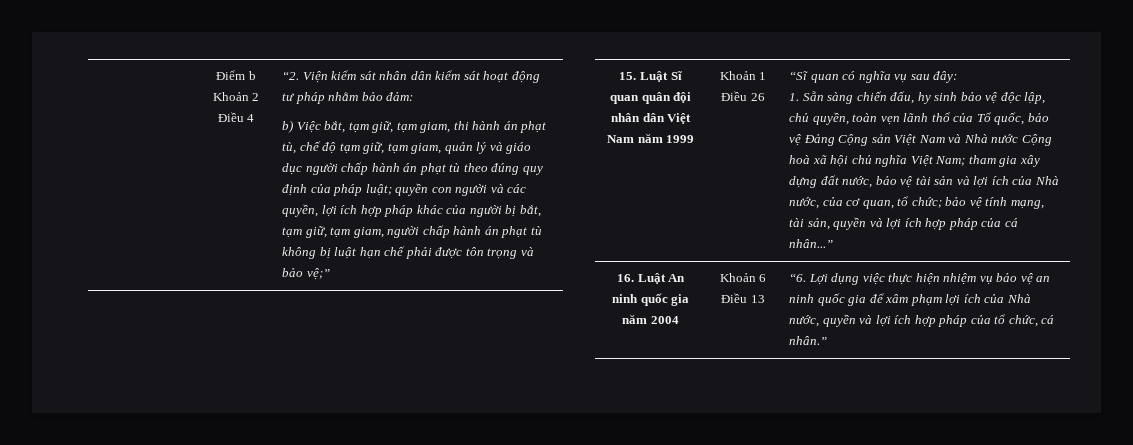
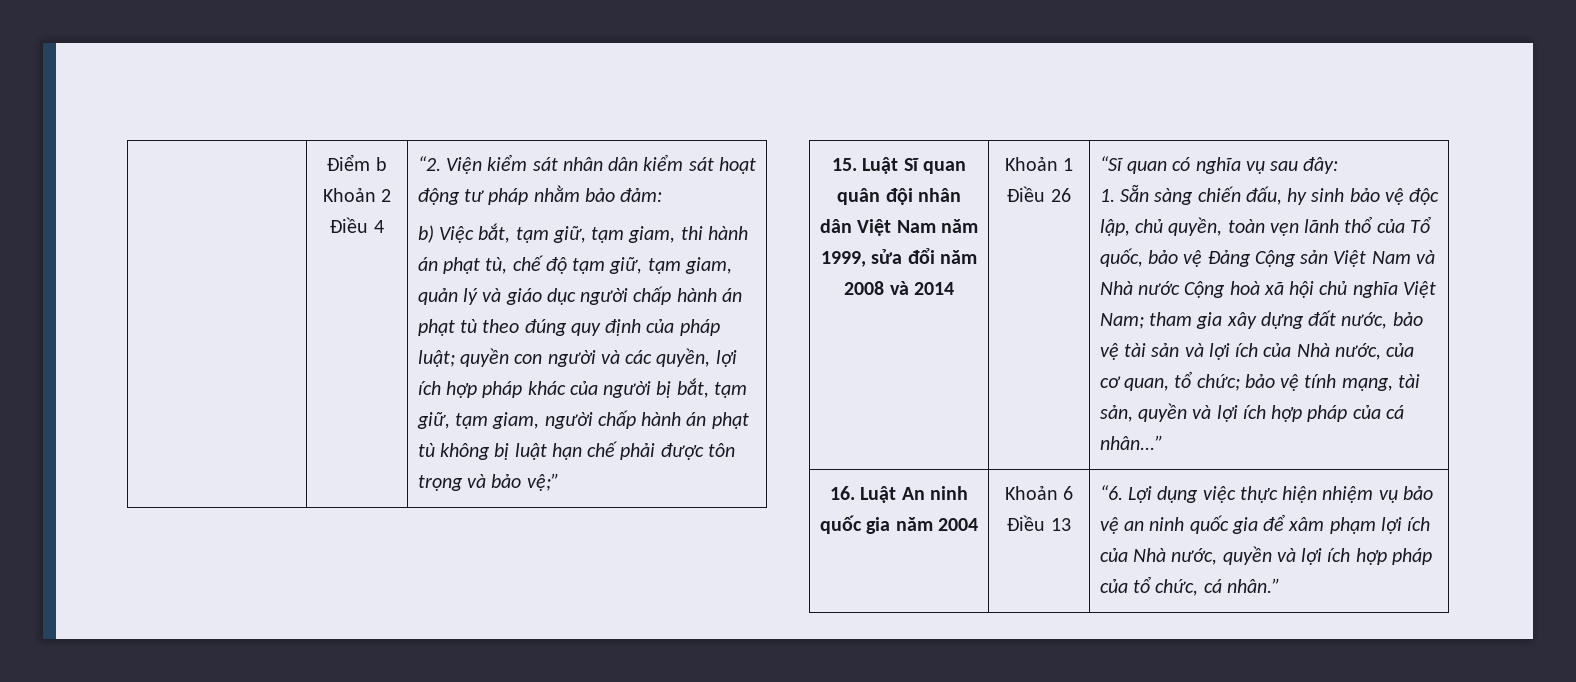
- 15. Luật Sĩ quan quân đội nhân dân Việt Nam năm 1999
+ 15. Luật Sĩ quan quân đội nhân dân Việt Nam năm 1999, sửa đổi năm 2008 và 2014

